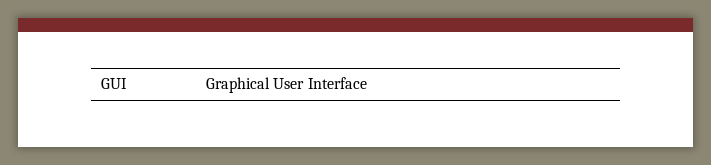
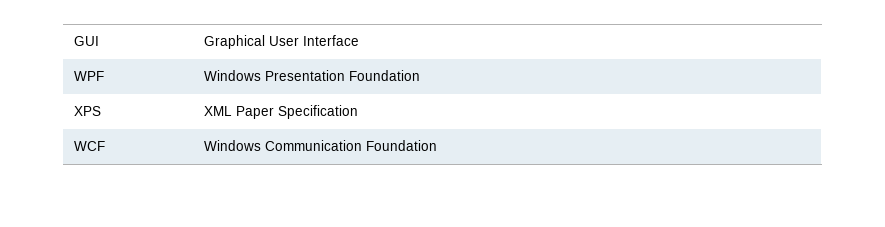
+ WPF | Windows Presentation Foundation
+ XPS | XML Paper Specification
+ WCF | Windows Communication Foundation

